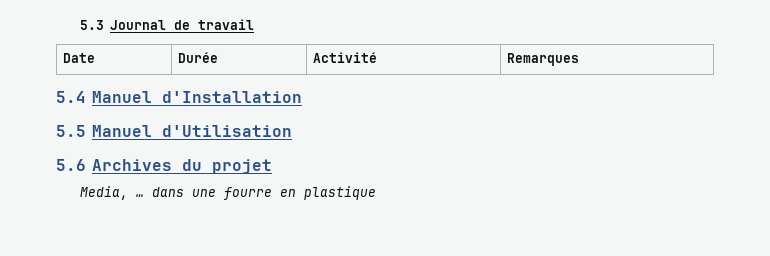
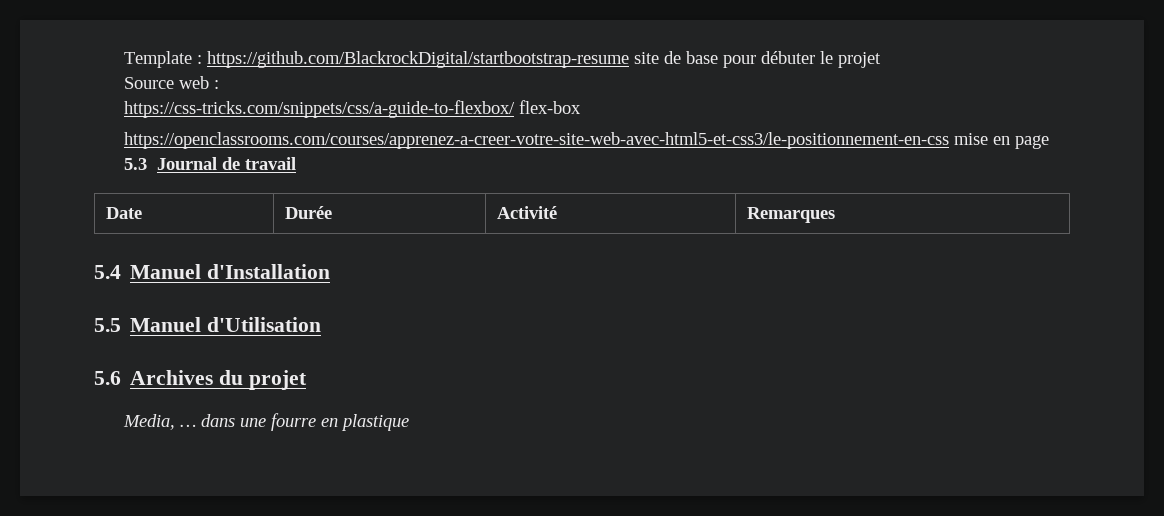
+ Template : https://github.com/BlackrockDigital/startbootstrap-resume site de base pour débuter le projet
+ Source web :
+ https://css-tricks.com/snippets/css/a-guide-to-flexbox/ flex-box
+ https://openclassrooms.com/courses/apprenez-a-creer-votre-site-web-avec-html5-et-css3/le-positionnement-en-css mise en page

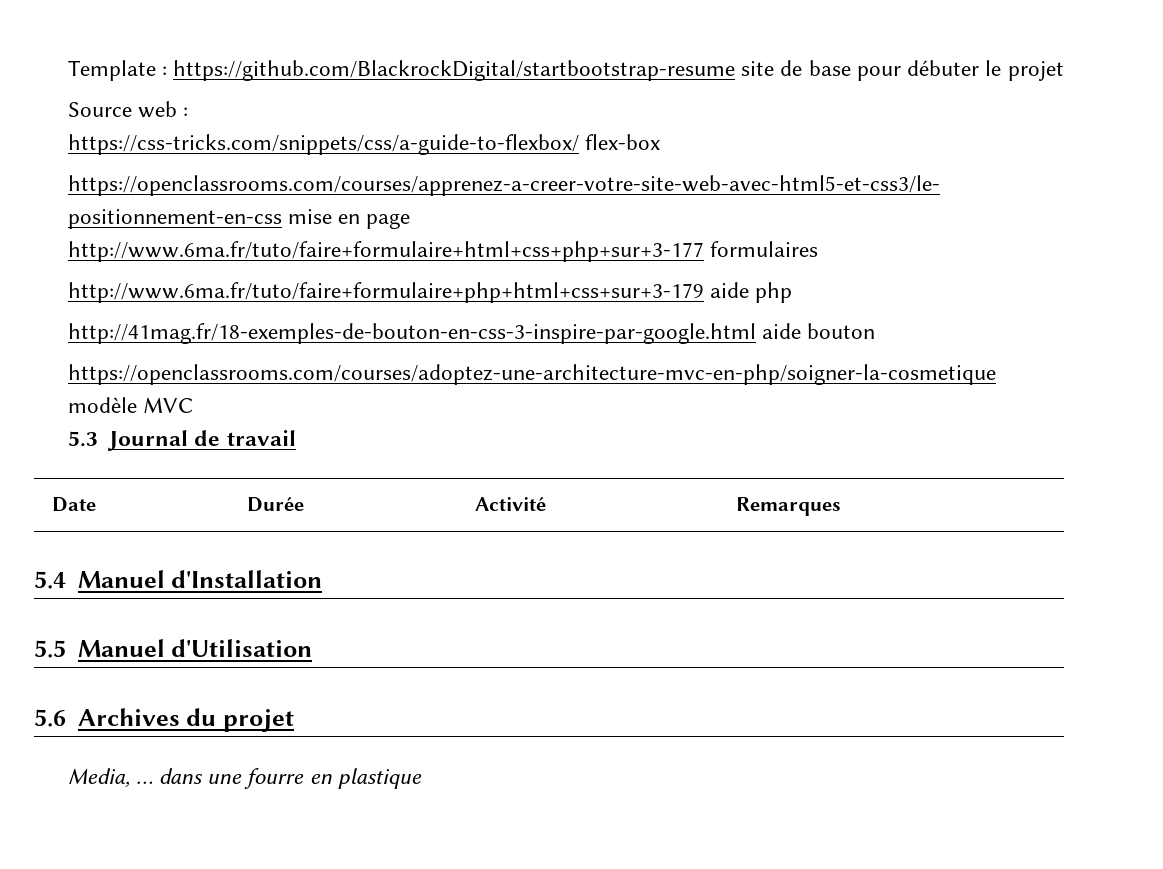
+ http://www.6ma.fr/tuto/faire+formulaire+html+css+php+sur+3-177 formulaires
+ http://www.6ma.fr/tuto/faire+formulaire+php+html+css+sur+3-179 aide php
+ http://41mag.fr/18-exemples-de-bouton-en-css-3-inspire-par-google.html aide bouton
+ https://openclassrooms.com/courses/adoptez-une-architecture-mvc-en-php/soigner-la-cosmetique modèle MVC

